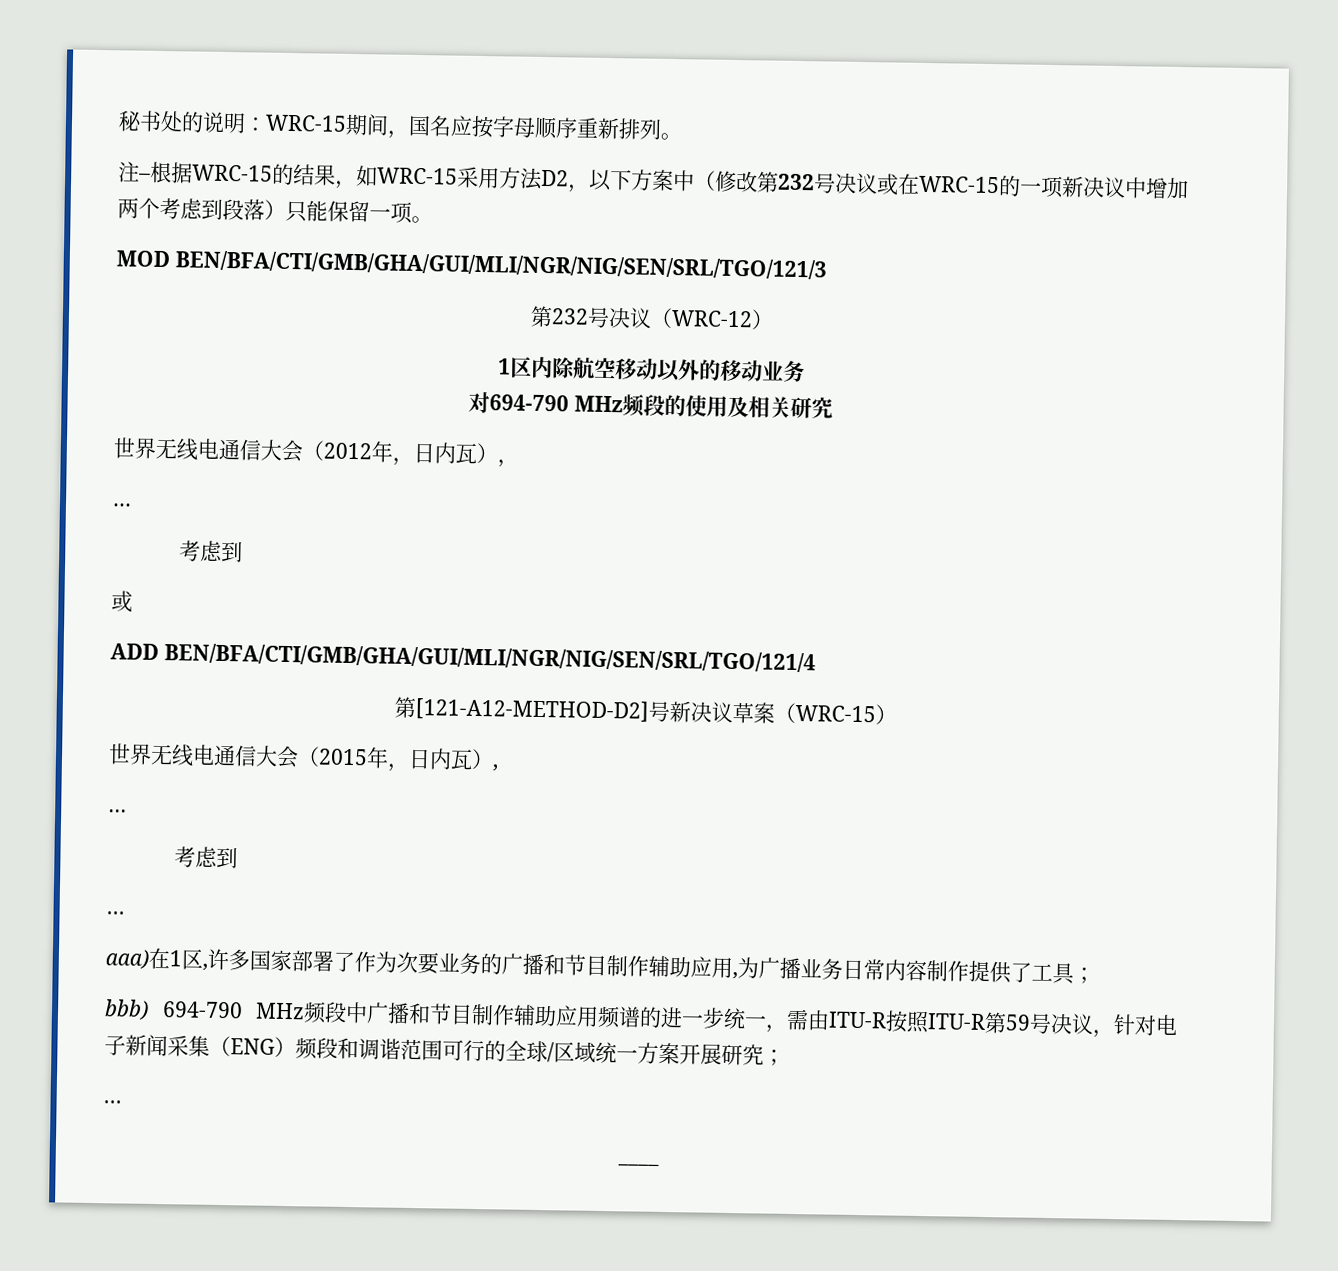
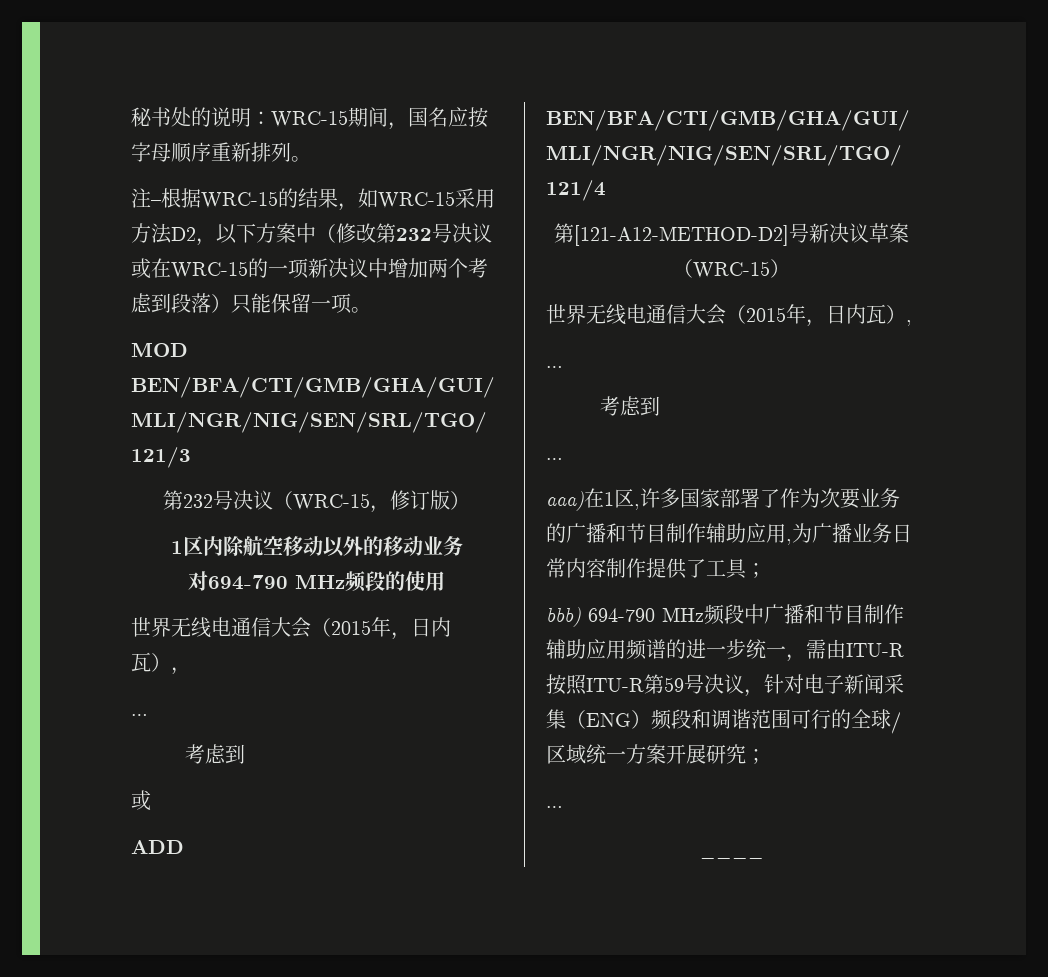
- 第232号决议（WRC-12）
+ 第232号决议（WRC-15，修订版）
- 对694-790 MHz频段的使用及相关研究
- 世界无线电通信大会（2012年，日内瓦），
+ 对694-790 MHz频段的使用
+ 世界无线电通信大会（2015年，日内瓦），

